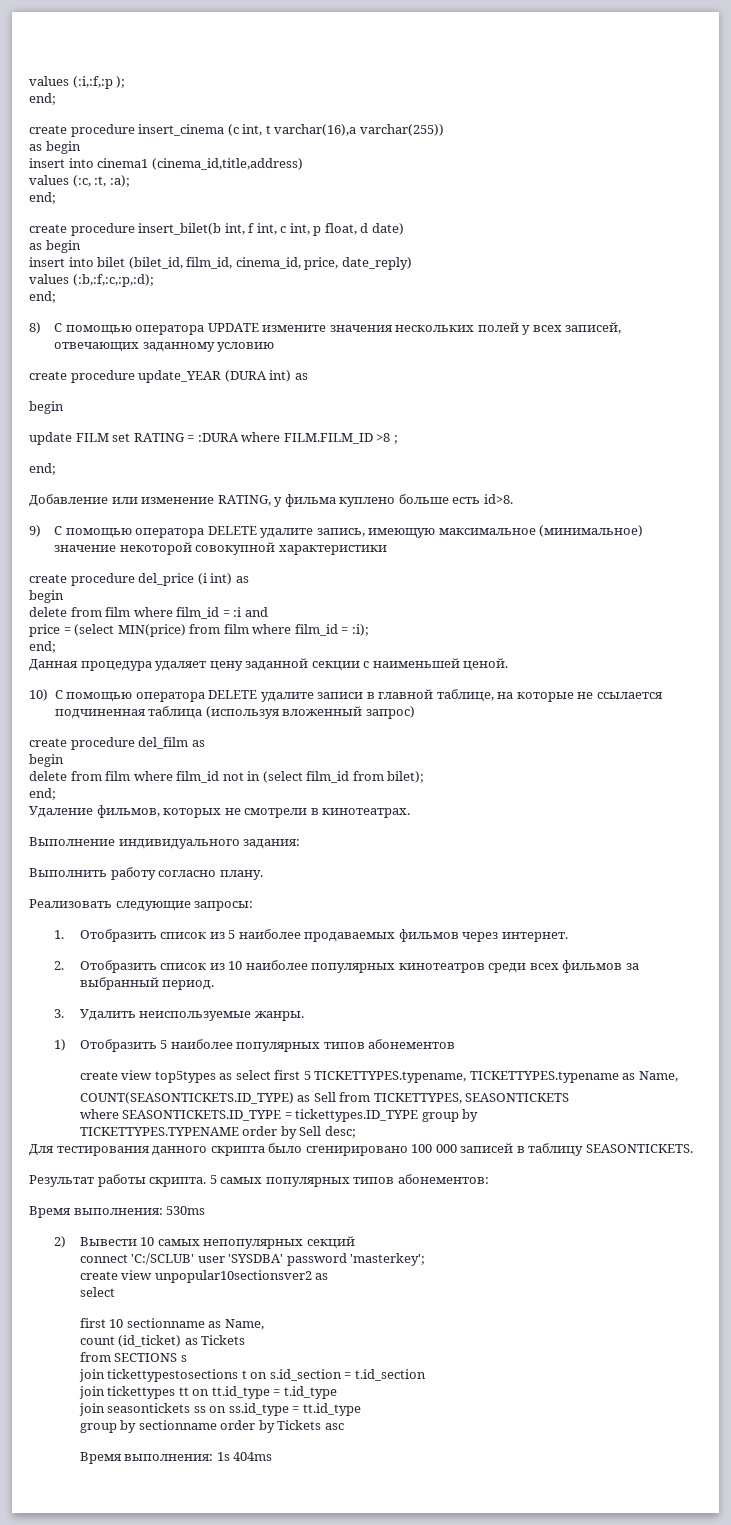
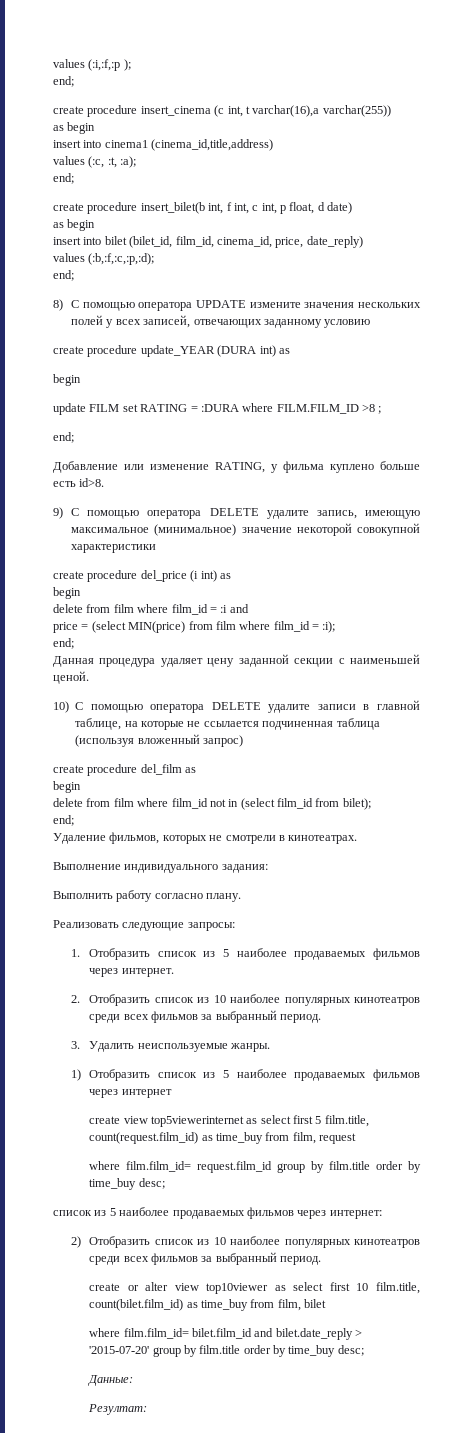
- 1) Отобразить 5 наиболее популярных типов абонементов
- create view top5types as select first 5 TICKETTYPES.typename, TICKETTYPES.typename as Name,
- COUNT(SEASONTICKETS.ID_TYPE) as Sell from TICKETTYPES, SEASONTICKETS
- where SEASONTICKETS.ID_TYPE = tickettypes.ID_TYPE group by
- TICKETTYPES.TYPENAME order by Sell desc;
- Для тестирования данного скрипта было сгенирировано 100 000 записей в таблицу SEASONTICKETS.
- Результат работы скрипта. 5 самых популярных типов абонементов:
- Время выполнения: 530ms
- 2) Вывести 10 самых непопулярных секций
- connect 'C:/SCLUB' user 'SYSDBA' password 'masterkey';
- create view unpopular10sectionsver2 as
- select
- first 10 sectionname as Name,
- count (id_ticket) as Tickets
- from SECTIONS s
- join tickettypestosections t on s.id_section = t.id_section
- join tickettypes tt on tt.id_type = t.id_type
- join seasontickets ss on ss.id_type = tt.id_type
- group by sectionname order by Tickets asc
- Время выполнения: 1s 404ms
+ 1) Отобразить список из 5 наиболее продаваемых фильмов через интернет
+ create view top5viewerinternet as select first 5 film.title, count(request.film_id) as time_buy from film, request
+ where film.film_id= request.film_id group by film.title order by time_buy desc;
+ список из 5 наиболее продаваемых фильмов через интернет:
+ 2) Отобразить список из 10 наиболее популярных кинотеатров среди всех фильмов за выбранный период.
+ create or alter view top10viewer as select first 10 film.title, count(bilet.film_id) as time_buy from film, bilet
+ where film.film_id= bilet.film_id and bilet.date_reply > '2015-07-20' group by film.title order by time_buy desc;
+ Данные:
+ Резултат:

